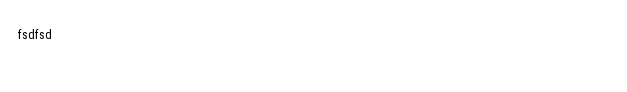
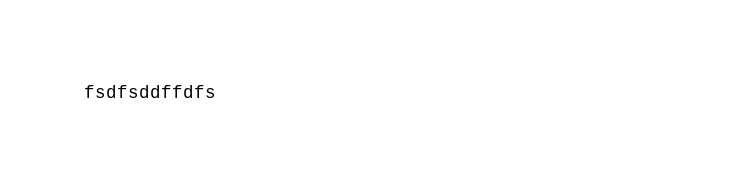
- fsdfsd
+ fsdfsddffdfs

